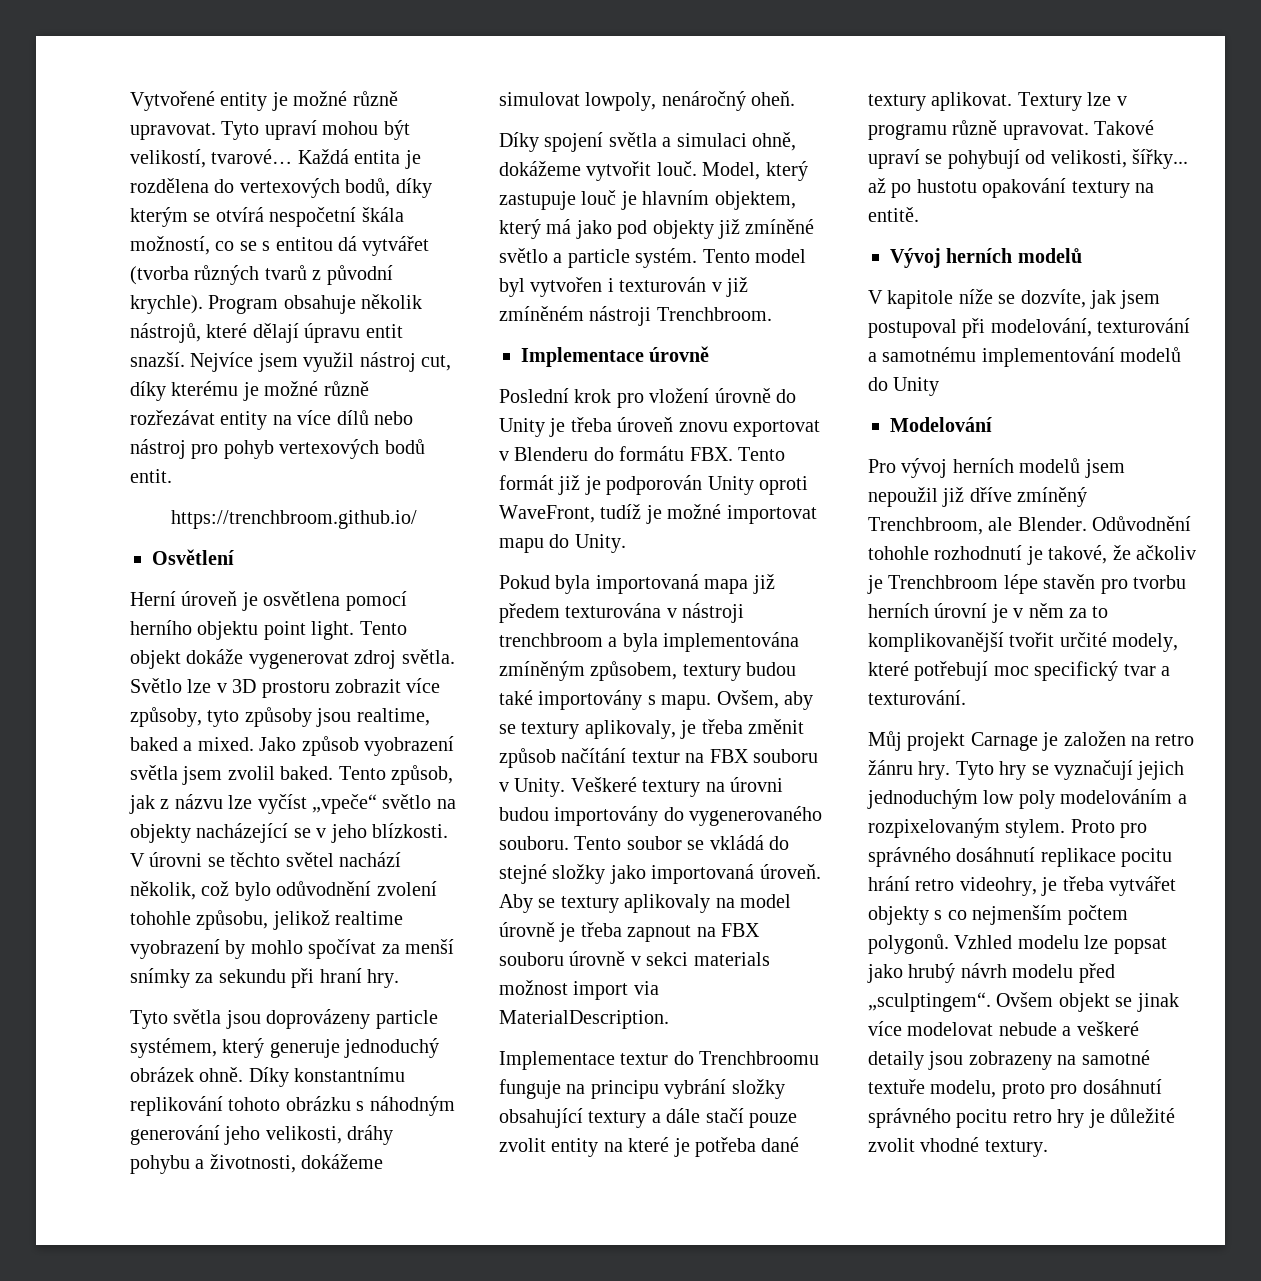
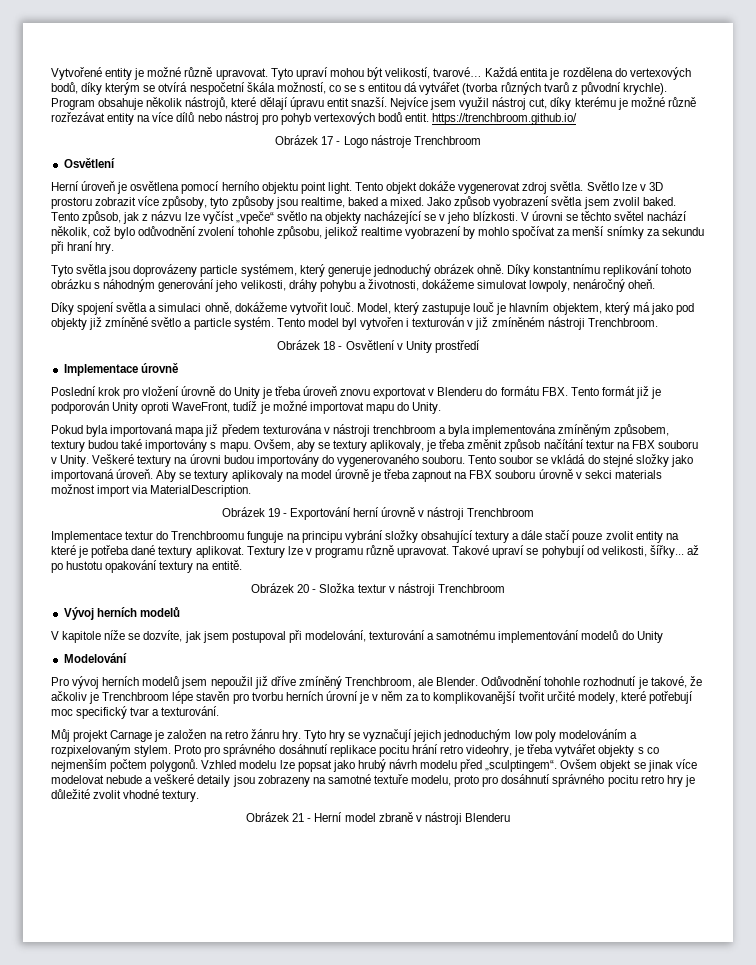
- Nejvíce jsem využil nástroj cut, díky kterému je možné různě rozřezávat entity na více dílů nebo nástroj pro pohyb vertexových bodů entit.
- https://trenchbroom.github.io/
+ Nejvíce jsem využil nástroj cut, díky kterému je možné různě rozřezávat entity na více dílů nebo nástroj pro pohyb vertexových bodů entit. https://trenchbroom.github.io/
+ Obrázek 17 - Logo nástroje Trenchbroom
+ Obrázek 18 - Osvětlení v Unity prostředí
+ Obrázek 19 - Exportování herní úrovně v nástroji Trenchbroom
+ Obrázek 20 - Složka textur v nástroji Trenchbroom
+ Obrázek 21 - Herní model zbraně v nástroji Blenderu

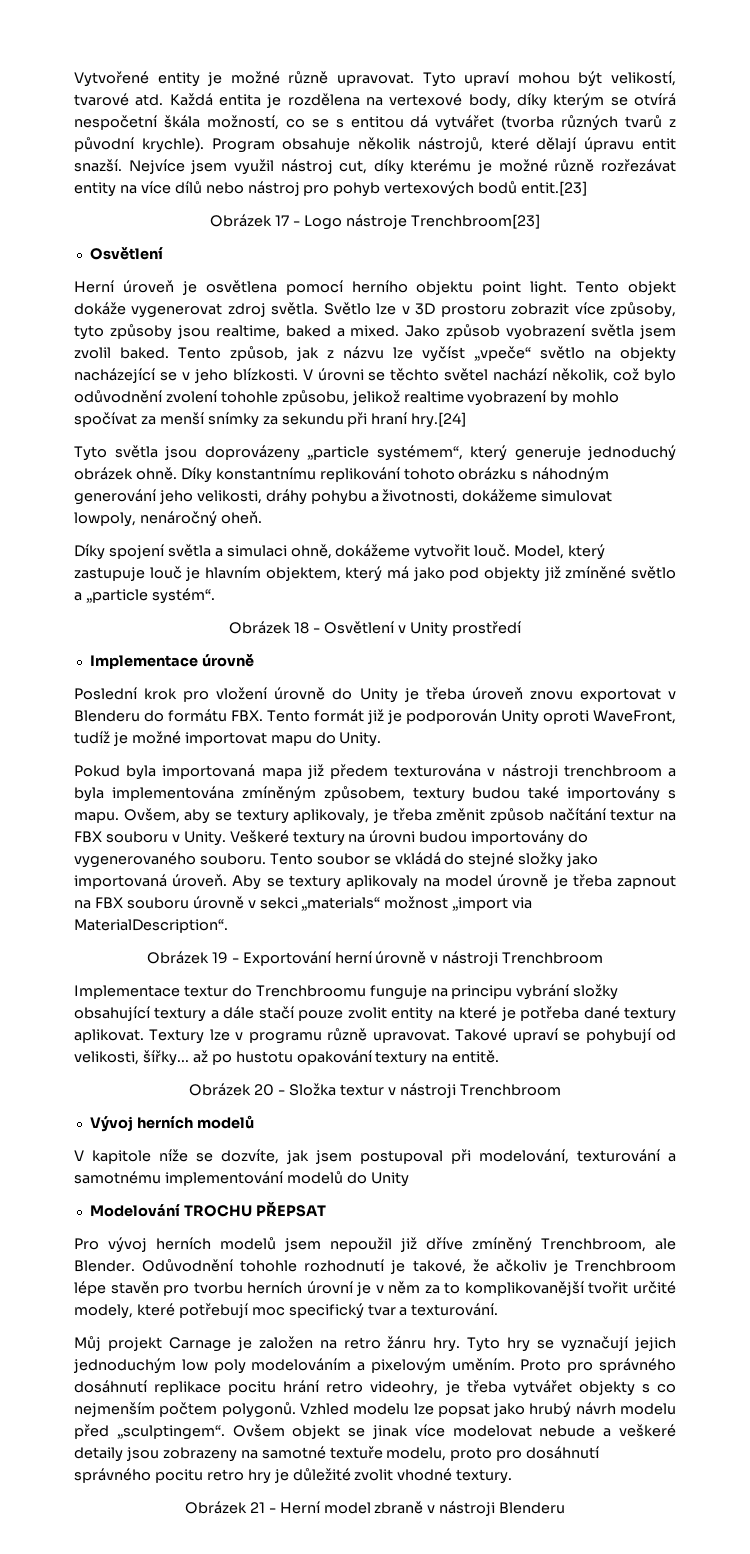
- Tyto upraví mohou být velikostí, tvarové…
+ Tyto upraví mohou být velikostí, tvarové atd.
- Každá entita je rozdělena do vertexových bodů, díky kterým se otvírá nespočetní škála možností, co se s entitou dá vytvářet (tvorba různých tvarů z původní krychle).
+ Každá entita je rozdělena na vertexové body, díky kterým se otvírá nespočetní škála možností, co se s entitou dá vytvářet (tvorba různých tvarů z původní krychle).
- Nejvíce jsem využil nástroj cut, díky kterému je možné různě rozřezávat entity na více dílů nebo nástroj pro pohyb vertexových bodů entit. https://trenchbroom.github.io/
+ Nejvíce jsem využil nástroj cut, díky kterému je možné různě rozřezávat entity na více dílů nebo nástroj pro pohyb vertexových bodů entit.[23]
- Obrázek 17 - Logo nástroje Trenchbroom
+ Obrázek 17 - Logo nástroje Trenchbroom[23]
- V úrovni se těchto světel nachází několik, což bylo odůvodnění zvolení tohohle způsobu, jelikož realtime vyobrazení by mohlo spočívat za menší snímky za sekundu při hraní hry.
+ V úrovni se těchto světel nachází několik, což bylo odůvodnění zvolení tohohle způsobu, jelikož realtime vyobrazení by mohlo spočívat za menší snímky za sekundu při hraní hry.[24]
- Tyto světla jsou doprovázeny particle systémem, který generuje jednoduchý obrázek ohně.
+ Tyto světla jsou doprovázeny „particle systémem“, který generuje jednoduchý obrázek ohně.
- Model, který zastupuje louč je hlavním objektem, který má jako pod objekty již zmíněné světlo a particle systém. Tento model byl vytvořen i texturován v již zmíněném nástroji Trenchbroom.
+ Model, který zastupuje louč je hlavním objektem, který má jako pod objekty již zmíněné světlo a „particle systém“.
- Aby se textury aplikovaly na model úrovně je třeba zapnout na FBX souboru úrovně v sekci materials možnost import via MaterialDescription.
+ Aby se textury aplikovaly na model úrovně je třeba zapnout na FBX souboru úrovně v sekci „materials“ možnost „import via MaterialDescription“.
- Modelování
+ Modelování TROCHU PŘEPSAT
- Tyto hry se vyznačují jejich jednoduchým low poly modelováním a rozpixelovaným stylem.
+ Tyto hry se vyznačují jejich jednoduchým low poly modelováním a pixelovým uměním.

